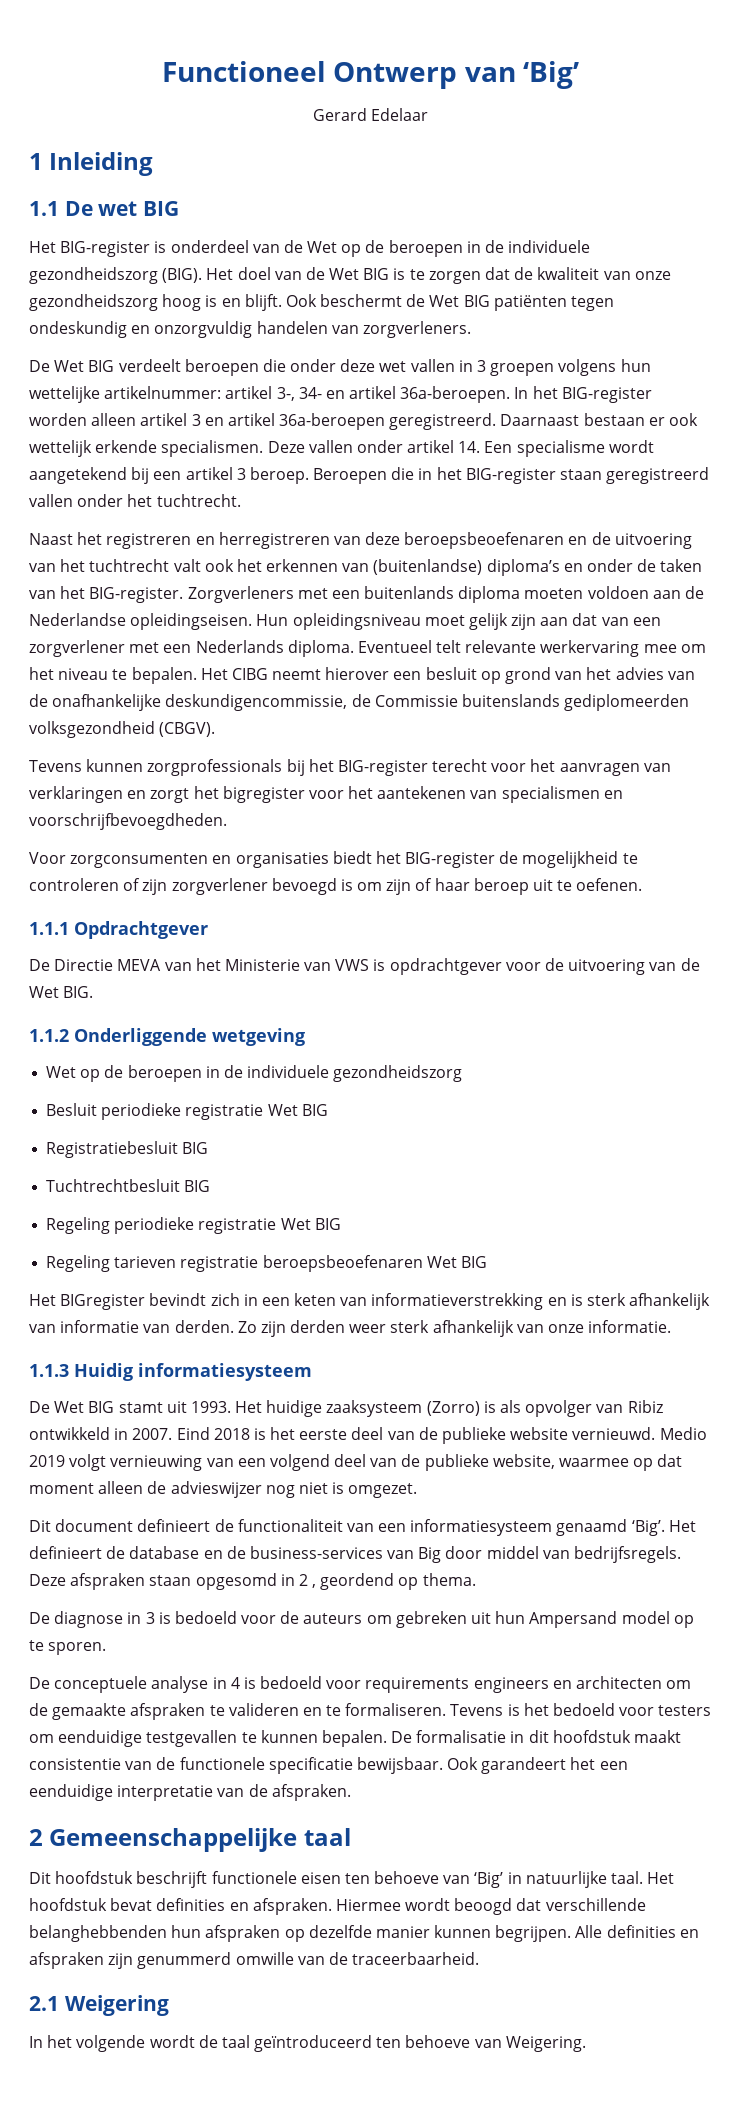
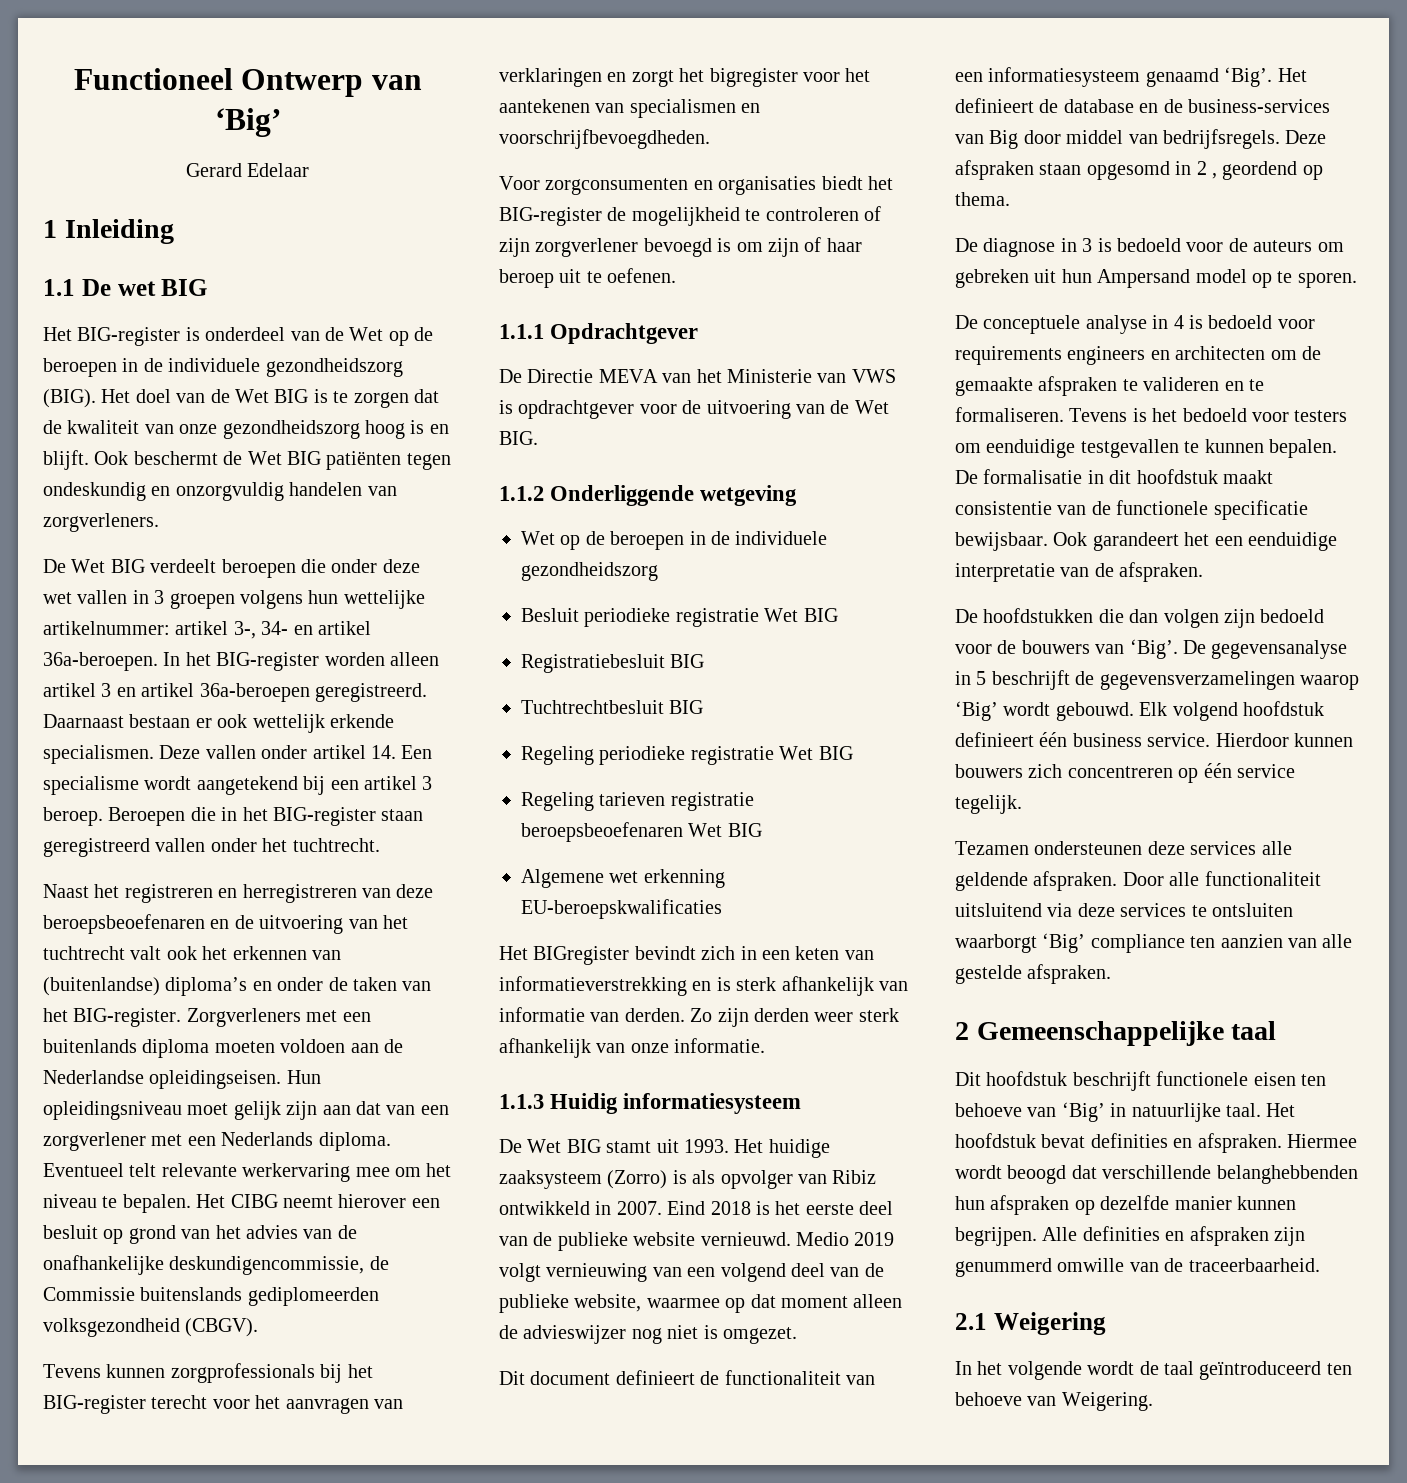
+ Algemene wet erkenning EU-beroepskwalificaties
+ De hoofdstukken die dan volgen zijn bedoeld voor de bouwers van ‘Big’. De gegevensanalyse in 5 beschrijft de gegevensverzamelingen waarop ‘Big’ wordt gebouwd. Elk volgend hoofdstuk definieert één business service. Hierdoor kunnen bouwers zich concentreren op één service tegelijk.
+ Tezamen ondersteunen deze services alle geldende afspraken. Door alle functionaliteit uitsluitend via deze services te ontsluiten waarborgt ‘Big’ compliance ten aanzien van alle gestelde afspraken.

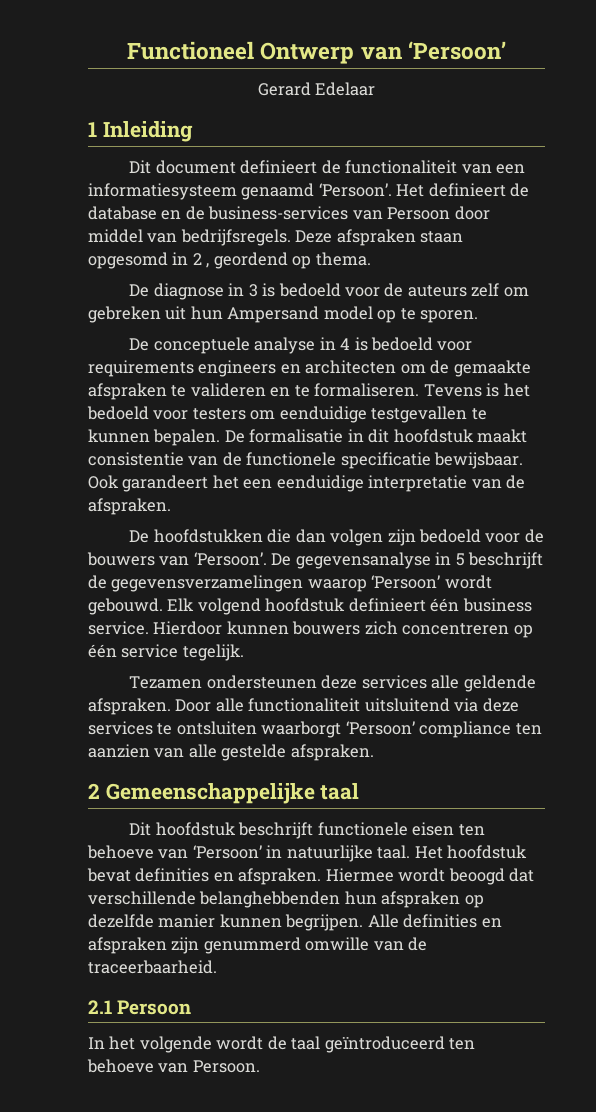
- Functioneel Ontwerp van ‘Big’
+ Functioneel Ontwerp van ‘Persoon’
- 1.1 De wet BIG
- Het BIG-register is onderdeel van de Wet op de beroepen in de individuele gezondheidszorg (BIG). Het doel van de Wet BIG is te zorgen dat de kwaliteit van onze gezondheidszorg hoog is en blijft. Ook beschermt de Wet BIG patiënten tegen ondeskundig en onzorgvuldig handelen van zorgverleners.
- De Wet BIG verdeelt beroepen die onder deze wet vallen in 3 groepen volgens hun wettelijke artikelnummer: artikel 3-, 34- en artikel 36a-beroepen. In het BIG-register worden alleen artikel 3 en artikel 36a-beroepen geregistreerd. Daarnaast bestaan er ook wettelijk erkende specialismen. Deze vallen onder artikel 14. Een specialisme wordt aangetekend bij een artikel 3 beroep. Beroepen die in het BIG-register staan geregistreerd vallen onder het tuchtrecht.
- Naast het registreren en herregistreren van deze beroepsbeoefenaren en de uitvoering van het tuchtrecht valt ook het erkennen van (buitenlandse) diploma’s en onder de taken van het BIG-register. Zorgverleners met een buitenlands diploma moeten voldoen aan de Nederlandse opleidingseisen. Hun opleidingsniveau moet gelijk zijn aan dat van een zorgverlener met een Nederlands diploma. Eventueel telt relevante werkervaring mee om het niveau te bepalen. Het CIBG neemt hierover een besluit op grond van het advies van de onafhankelijke deskundigencommissie, de Commissie buitenslands gediplomeerden volksgezondheid (CBGV).
- Tevens kunnen zorgprofessionals bij het BIG-register terecht voor het aanvragen van verklaringen en zorgt het bigregister voor het aantekenen van specialismen en voorschrijfbevoegdheden.
- Voor zorgconsumenten en organisaties biedt het BIG-register de mogelijkheid te controleren of zijn zorgverlener bevoegd is om zijn of haar beroep uit te oefenen.
- 1.1.1 Opdrachtgever
- De Directie MEVA van het Ministerie van VWS is opdrachtgever voor de uitvoering van de Wet BIG.
- 1.1.2 Onderliggende wetgeving
- Wet op de beroepen in de individuele gezondheidszorg
- Besluit periodieke registratie Wet BIG
- Registratiebesluit BIG
- Tuchtrechtbesluit BIG
- Regeling periodieke registratie Wet BIG
- Regeling tarieven registratie beroepsbeoefenaren Wet BIG
- Algemene wet erkenning EU-beroepskwalificaties
- Het BIGregister bevindt zich in een keten van informatieverstrekking en is sterk afhankelijk van informatie van derden. Zo zijn derden weer sterk afhankelijk van onze informatie.
- 1.1.3 Huidig informatiesysteem
- De Wet BIG stamt uit 1993. Het huidige zaaksysteem (Zorro) is als opvolger van Ribiz ontwikkeld in 2007. Eind 2018 is het eerste deel van de publieke website vernieuwd. Medio 2019 volgt vernieuwing van een volgend deel van de publieke website, waarmee op dat moment alleen de advieswijzer nog niet is omgezet.
- Dit document definieert de functionaliteit van een informatiesysteem genaamd ‘Big’.
+ Dit document definieert de functionaliteit van een informatiesysteem genaamd ‘Persoon’.
- Het definieert de database en de business-services van Big door middel van bedrijfsregels.
+ Het definieert de database en de business-services van Persoon door middel van bedrijfsregels.
- De diagnose in 3 is bedoeld voor de auteurs om gebreken uit hun Ampersand model op te sporen.
+ De diagnose in 3 is bedoeld voor de auteurs zelf om gebreken uit hun Ampersand model op te sporen.
- De hoofdstukken die dan volgen zijn bedoeld voor de bouwers van ‘Big’.
+ De hoofdstukken die dan volgen zijn bedoeld voor de bouwers van ‘Persoon’.
- De gegevensanalyse in 5 beschrijft de gegevensverzamelingen waarop ‘Big’ wordt gebouwd.
+ De gegevensanalyse in 5 beschrijft de gegevensverzamelingen waarop ‘Persoon’ wordt gebouwd.
- Door alle functionaliteit uitsluitend via deze services te ontsluiten waarborgt ‘Big’ compliance ten aanzien van alle gestelde afspraken.
+ Door alle functionaliteit uitsluitend via deze services te ontsluiten waarborgt ‘Persoon’ compliance ten aanzien van alle gestelde afspraken.
- Dit hoofdstuk beschrijft functionele eisen ten behoeve van ‘Big’ in natuurlijke taal.
+ Dit hoofdstuk beschrijft functionele eisen ten behoeve van ‘Persoon’ in natuurlijke taal.
- 2.1 Weigering
+ 2.1 Persoon
- In het volgende wordt de taal geïntroduceerd ten behoeve van Weigering.
+ In het volgende wordt de taal geïntroduceerd ten behoeve van Persoon.

